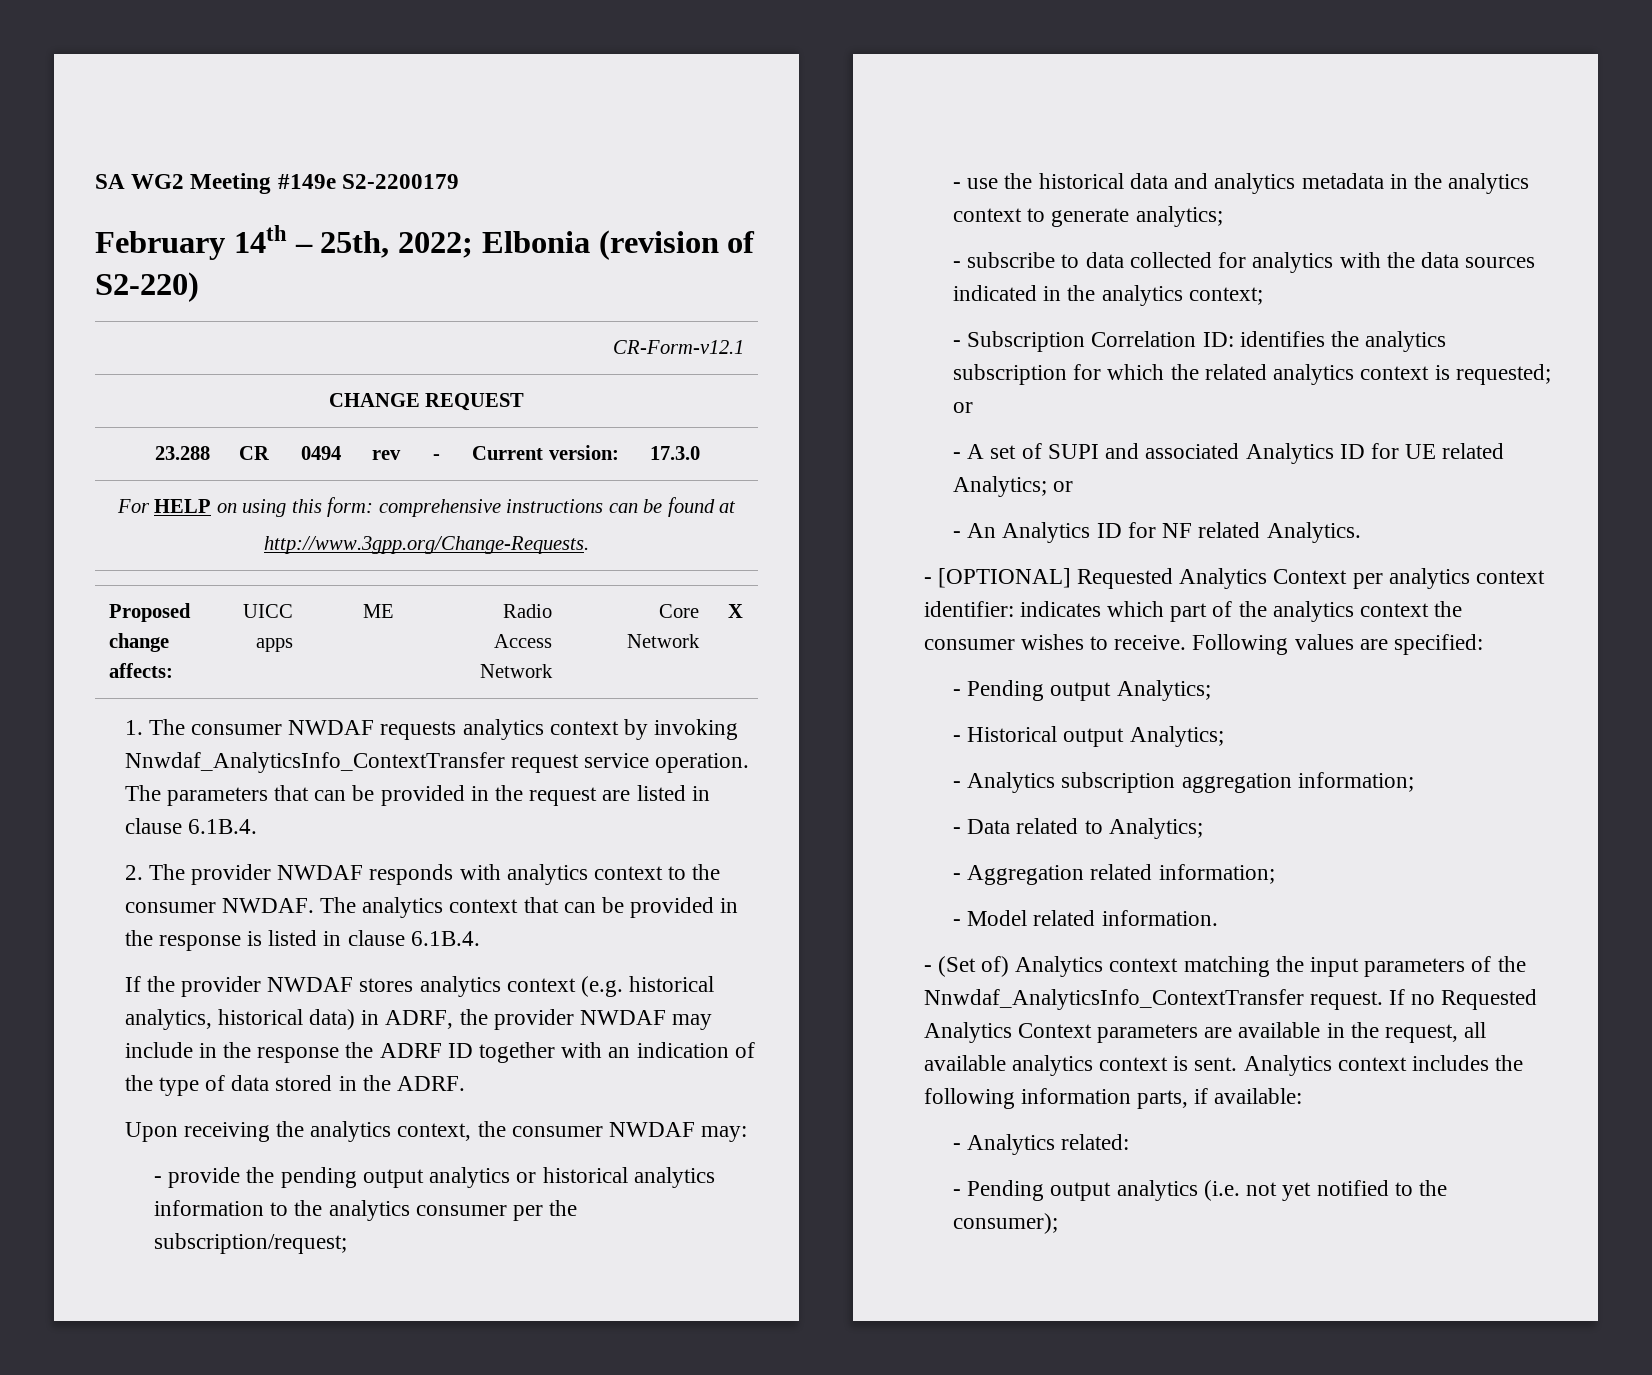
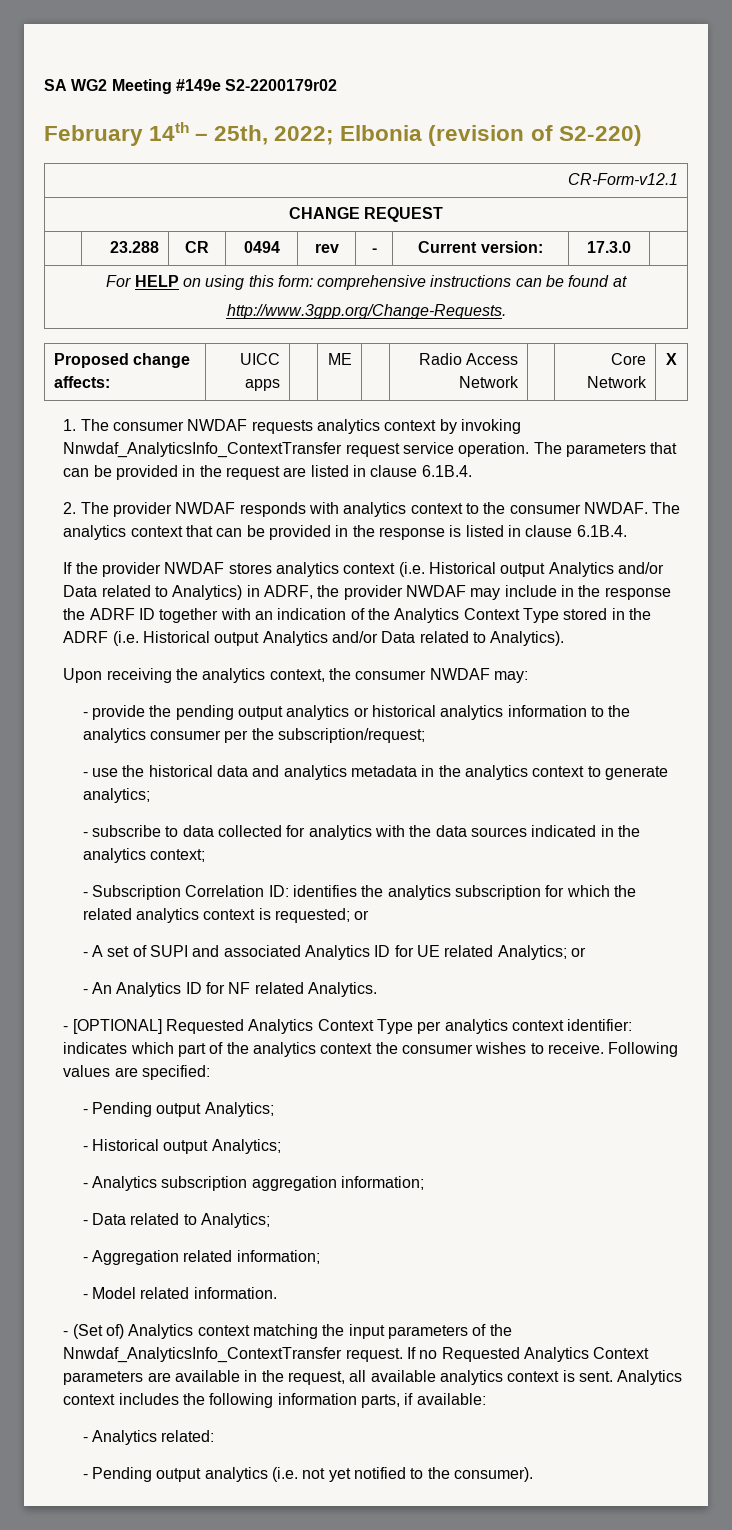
- SA WG2 Meeting #149e S2-2200179
+ SA WG2 Meeting #149e S2-2200179r02
- If the provider NWDAF stores analytics context (e.g. historical analytics, historical data) in ADRF, the provider NWDAF may include in the response the ADRF ID together with an indication of the type of data stored in the ADRF.
+ If the provider NWDAF stores analytics context (i.e. Historical output Analytics and/or Data related to Analytics) in ADRF, the provider NWDAF may include in the response the ADRF ID together with an indication of the Analytics Context Type stored in the ADRF (i.e. Historical output Analytics and/or Data related to Analytics).
- - [OPTIONAL] Requested Analytics Context per analytics context identifier: indicates which part of the analytics context the consumer wishes to receive.
+ - [OPTIONAL] Requested Analytics Context Type per analytics context identifier: indicates which part of the analytics context the consumer wishes to receive.
- - Pending output analytics (i.e. not yet notified to the consumer);
+ - Pending output analytics (i.e. not yet notified to the consumer).

